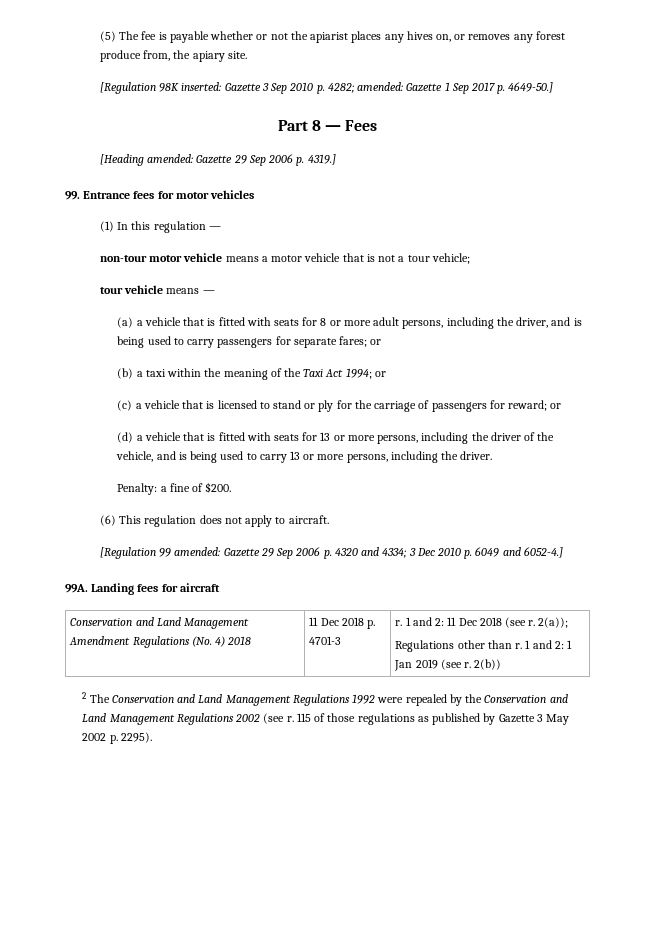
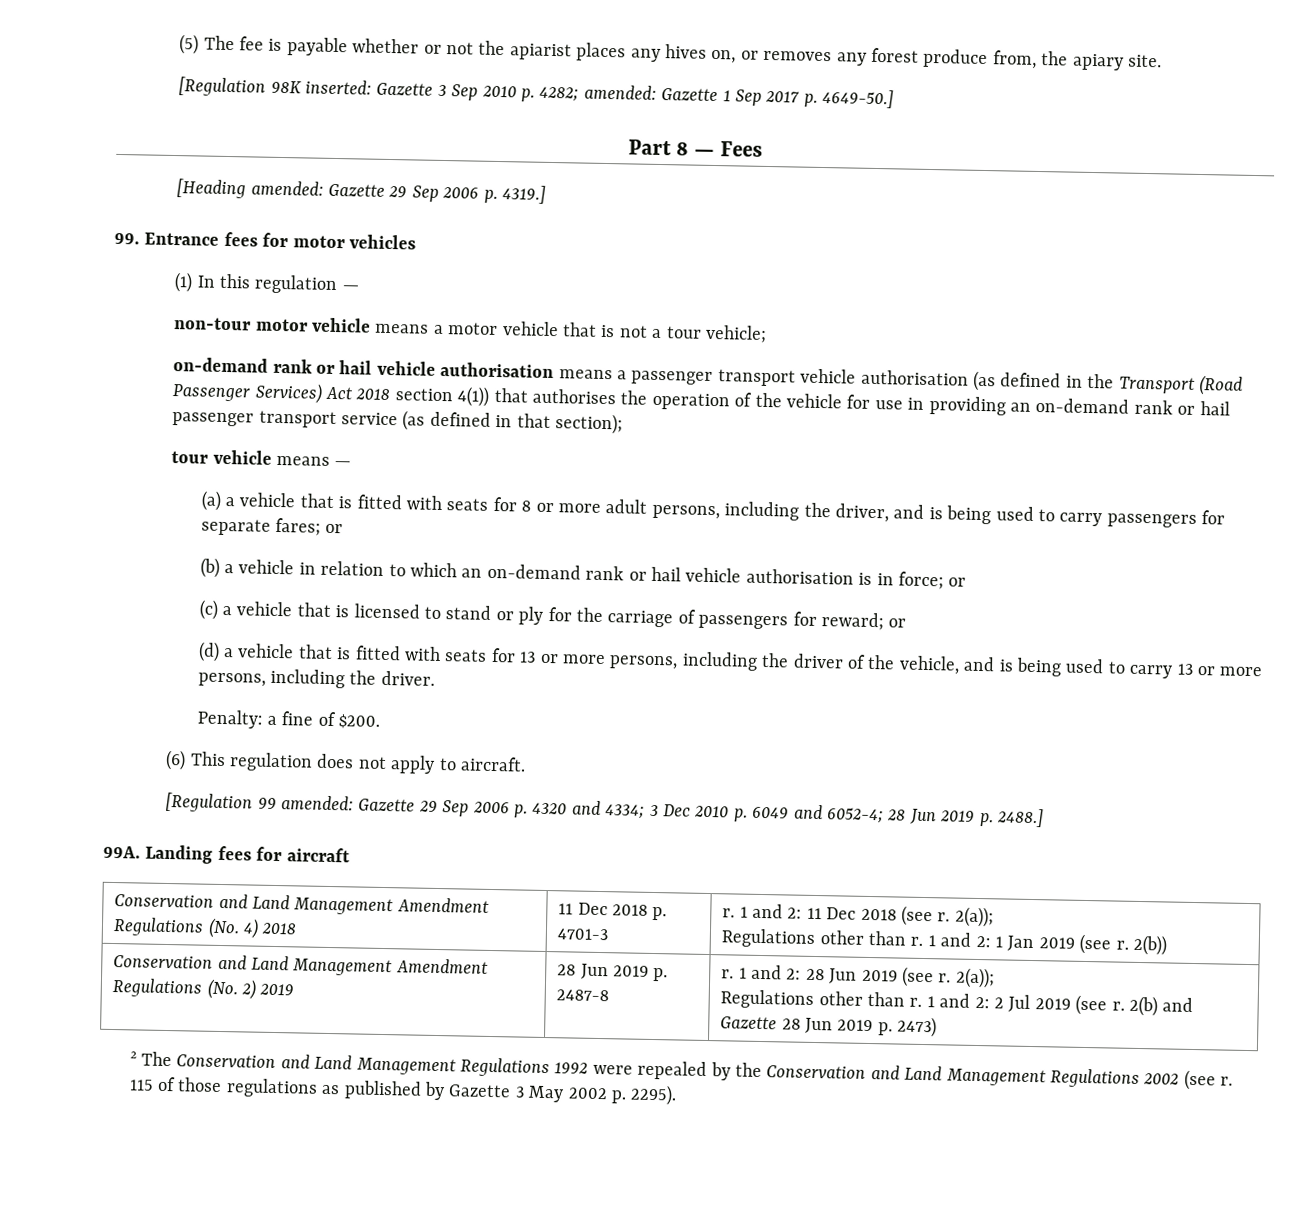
+ on-demand rank or hail vehicle authorisation means a passenger transport vehicle authorisation (as defined in the Transport (Road Passenger Services) Act 2018 section 4(1)) that authorises the operation of the vehicle for use in providing an on-demand rank or hail passenger transport service (as defined in that section);
- (b) a taxi within the meaning of the Taxi Act 1994; or
+ (b) a vehicle in relation to which an on-demand rank or hail vehicle authorisation is in force; or
- [Regulation 99 amended: Gazette 29 Sep 2006 p. 4320 and 4334; 3 Dec 2010 p. 6049 and 6052-4.]
+ [Regulation 99 amended: Gazette 29 Sep 2006 p. 4320 and 4334; 3 Dec 2010 p. 6049 and 6052-4; 28 Jun 2019 p. 2488.]
+ Conservation and Land Management Amendment Regulations (No. 2) 2019 | 28 Jun 2019 p. 2487-8 | r. 1 and 2: 28 Jun 2019 (see r. 2(a));
+ Regulations other than r. 1 and 2: 2 Jul 2019 (see r. 2(b) and Gazette 28 Jun 2019 p. 2473)

